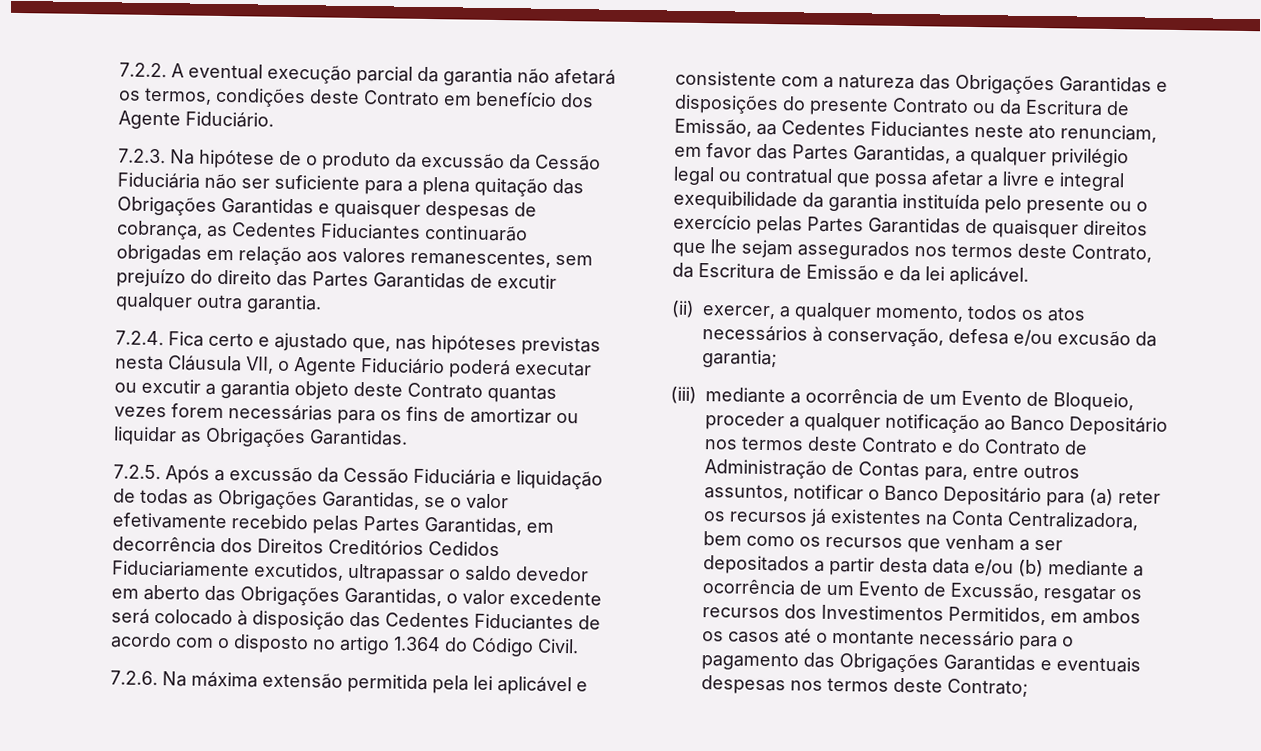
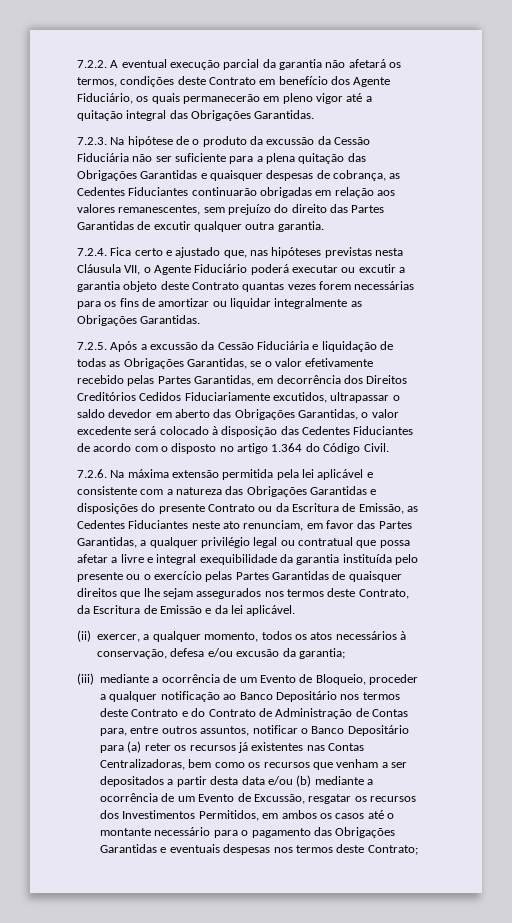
- 7.2.2. A eventual execução parcial da garantia não afetará os termos, condições deste Contrato em benefício dos Agente Fiduciário.
+ 7.2.2. A eventual execução parcial da garantia não afetará os termos, condições deste Contrato em benefício dos Agente Fiduciário, os quais permanecerão em pleno vigor até a quitação integral das Obrigações Garantidas.
- 7.2.4. Fica certo e ajustado que, nas hipóteses previstas nesta Cláusula VII, o Agente Fiduciário poderá executar ou excutir a garantia objeto deste Contrato quantas vezes forem necessárias para os fins de amortizar ou liquidar as Obrigações Garantidas.
+ 7.2.4. Fica certo e ajustado que, nas hipóteses previstas nesta Cláusula VII, o Agente Fiduciário poderá executar ou excutir a garantia objeto deste Contrato quantas vezes forem necessárias para os fins de amortizar ou liquidar integralmente as Obrigações Garantidas.
- 7.2.6. Na máxima extensão permitida pela lei aplicável e consistente com a natureza das Obrigações Garantidas e disposições do presente Contrato ou da Escritura de Emissão, aa Cedentes Fiduciantes neste ato renunciam, em favor das Partes Garantidas, a qualquer privilégio legal ou contratual que possa afetar a livre e integral exequibilidade da garantia instituída pelo presente ou o exercício pelas Partes Garantidas de quaisquer direitos que lhe sejam assegurados nos termos deste Contrato, da Escritura de Emissão e da lei aplicável.
+ 7.2.6. Na máxima extensão permitida pela lei aplicável e consistente com a natureza das Obrigações Garantidas e disposições do presente Contrato ou da Escritura de Emissão, as Cedentes Fiduciantes neste ato renunciam, em favor das Partes Garantidas, a qualquer privilégio legal ou contratual que possa afetar a livre e integral exequibilidade da garantia instituída pelo presente ou o exercício pelas Partes Garantidas de quaisquer direitos que lhe sejam assegurados nos termos deste Contrato, da Escritura de Emissão e da lei aplicável.
- (iii) mediante a ocorrência de um Evento de Bloqueio, proceder a qualquer notificação ao Banco Depositário nos termos deste Contrato e do Contrato de Administração de Contas para, entre outros assuntos, notificar o Banco Depositário para (a) reter os recursos já existentes na Conta Centralizadora, bem como os recursos que venham a ser depositados a partir desta data e/ou (b) mediante a ocorrência de um Evento de Excussão, resgatar os recursos dos Investimentos Permitidos, em ambos os casos até o montante necessário para o pagamento das Obrigações Garantidas e eventuais despesas nos termos deste Contrato;
+ (iii) mediante a ocorrência de um Evento de Bloqueio, proceder a qualquer notificação ao Banco Depositário nos termos deste Contrato e do Contrato de Administração de Contas para, entre outros assuntos, notificar o Banco Depositário para (a) reter os recursos já existentes nas Contas Centralizadoras, bem como os recursos que venham a ser depositados a partir desta data e/ou (b) mediante a ocorrência de um Evento de Excussão, resgatar os recursos dos Investimentos Permitidos, em ambos os casos até o montante necessário para o pagamento das Obrigações Garantidas e eventuais despesas nos termos deste Contrato;

